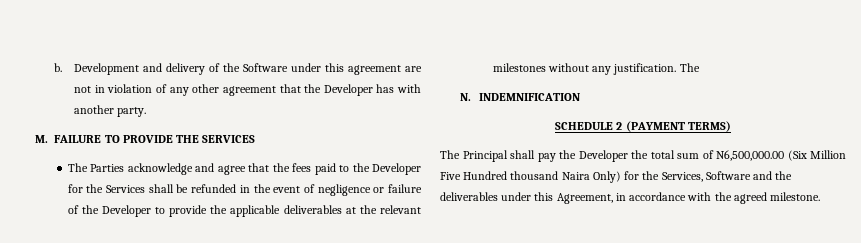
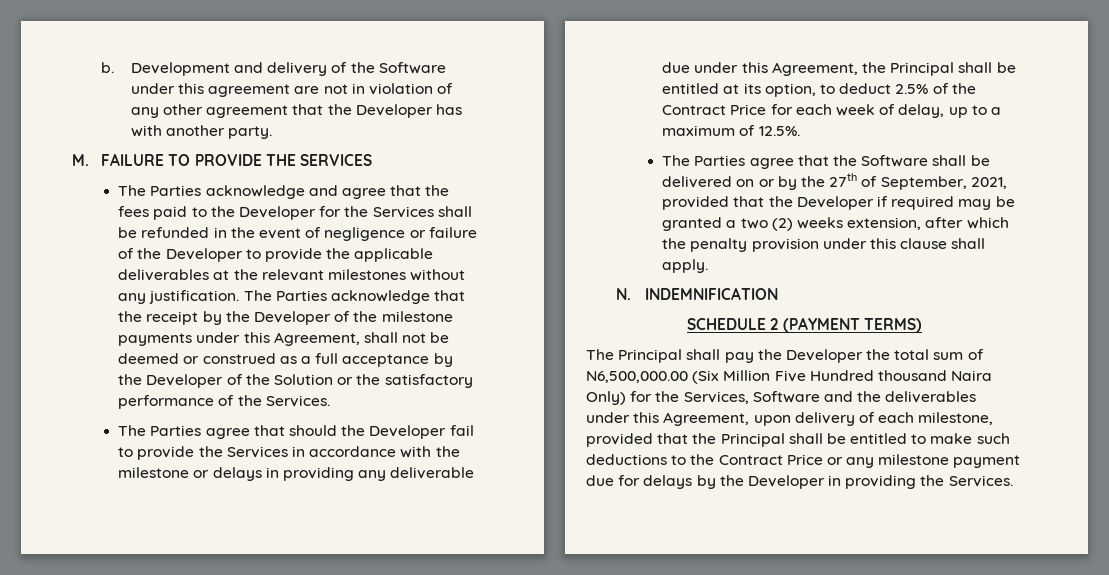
- The Parties acknowledge and agree that the fees paid to the Developer for the Services shall be refunded in the event of negligence or failure of the Developer to provide the applicable deliverables at the relevant milestones without any justification. The
+ The Parties acknowledge and agree that the fees paid to the Developer for the Services shall be refunded in the event of negligence or failure of the Developer to provide the applicable deliverables at the relevant milestones without any justification. The Parties acknowledge that the receipt by the Developer of the milestone payments under this Agreement, shall not be deemed or construed as a full acceptance by the Developer of the Solution or the satisfactory performance of the Services.
+ The Parties agree that should the Developer fail to provide the Services in accordance with the milestone or delays in providing any deliverable due under this Agreement, the Principal shall be entitled at its option, to deduct 2.5% of the Contract Price for each week of delay, up to a maximum of 12.5%.
+ The Parties agree that the Software shall be delivered on or by the 27th of September, 2021, provided that the Developer if required may be granted a two (2) weeks extension, after which the penalty provision under this clause shall apply.
- The Principal shall pay the Developer the total sum of N6,500,000.00 (Six Million Five Hundred thousand Naira Only) for the Services, Software and the deliverables under this Agreement, in accordance with the agreed milestone.
+ The Principal shall pay the Developer the total sum of N6,500,000.00 (Six Million Five Hundred thousand Naira Only) for the Services, Software and the deliverables under this Agreement, upon delivery of each milestone, provided that the Principal shall be entitled to make such deductions to the Contract Price or any milestone payment due for delays by the Developer in providing the Services.

